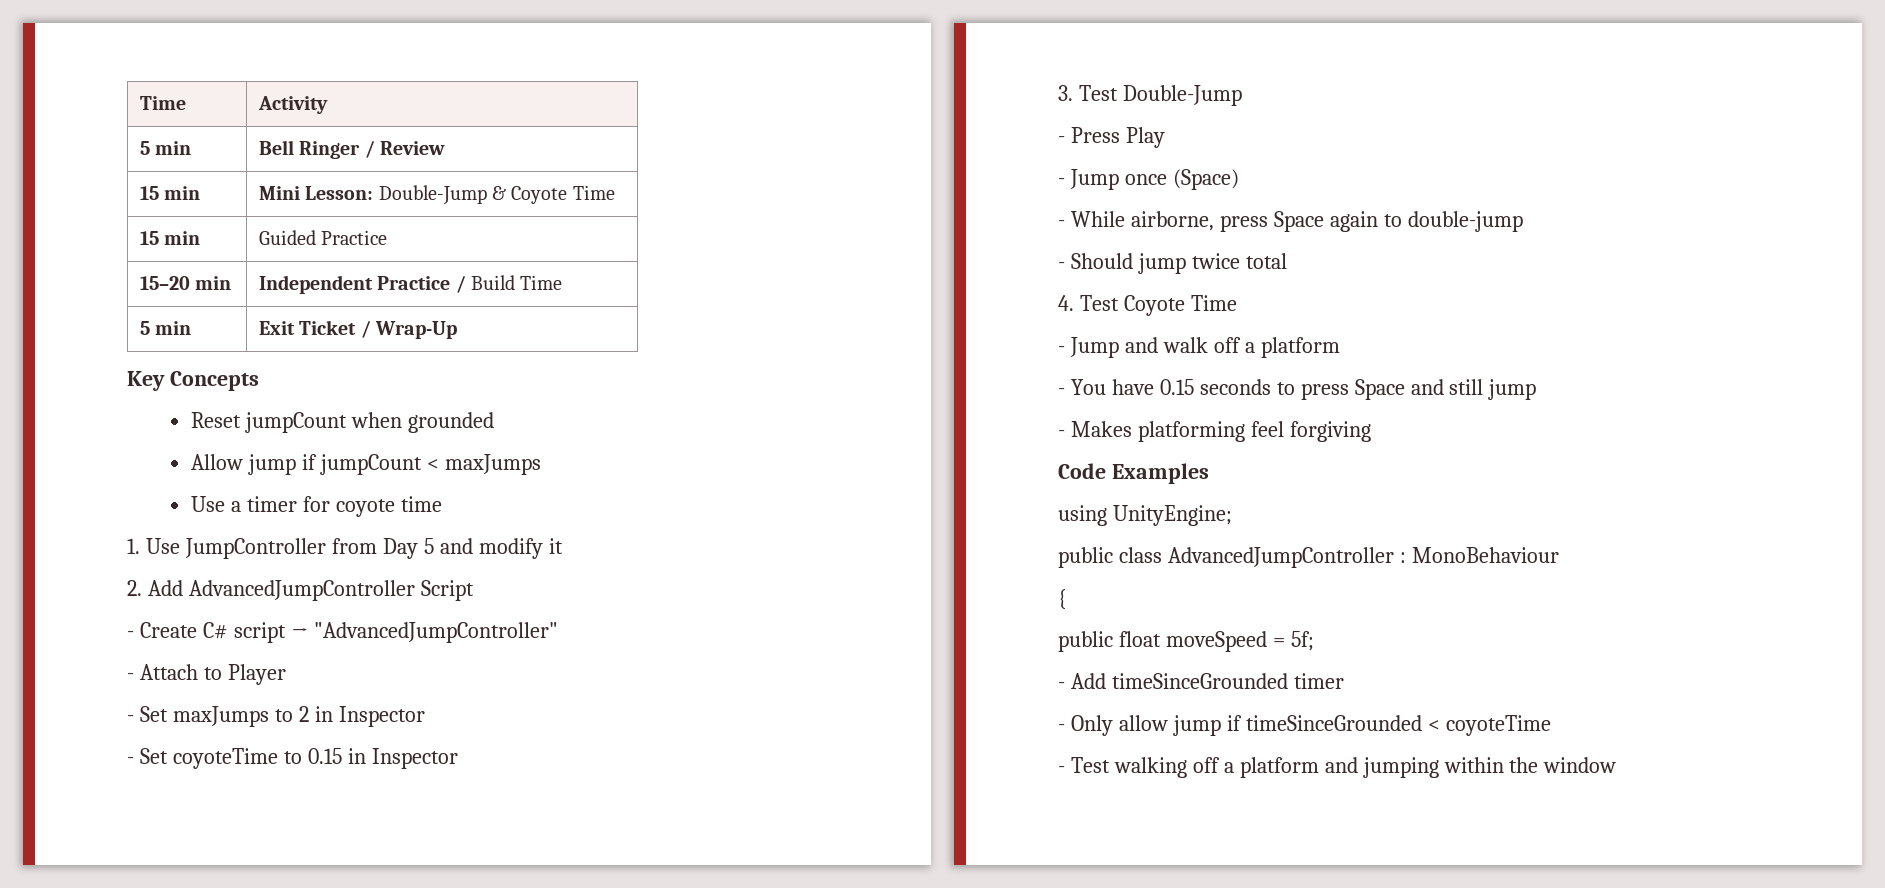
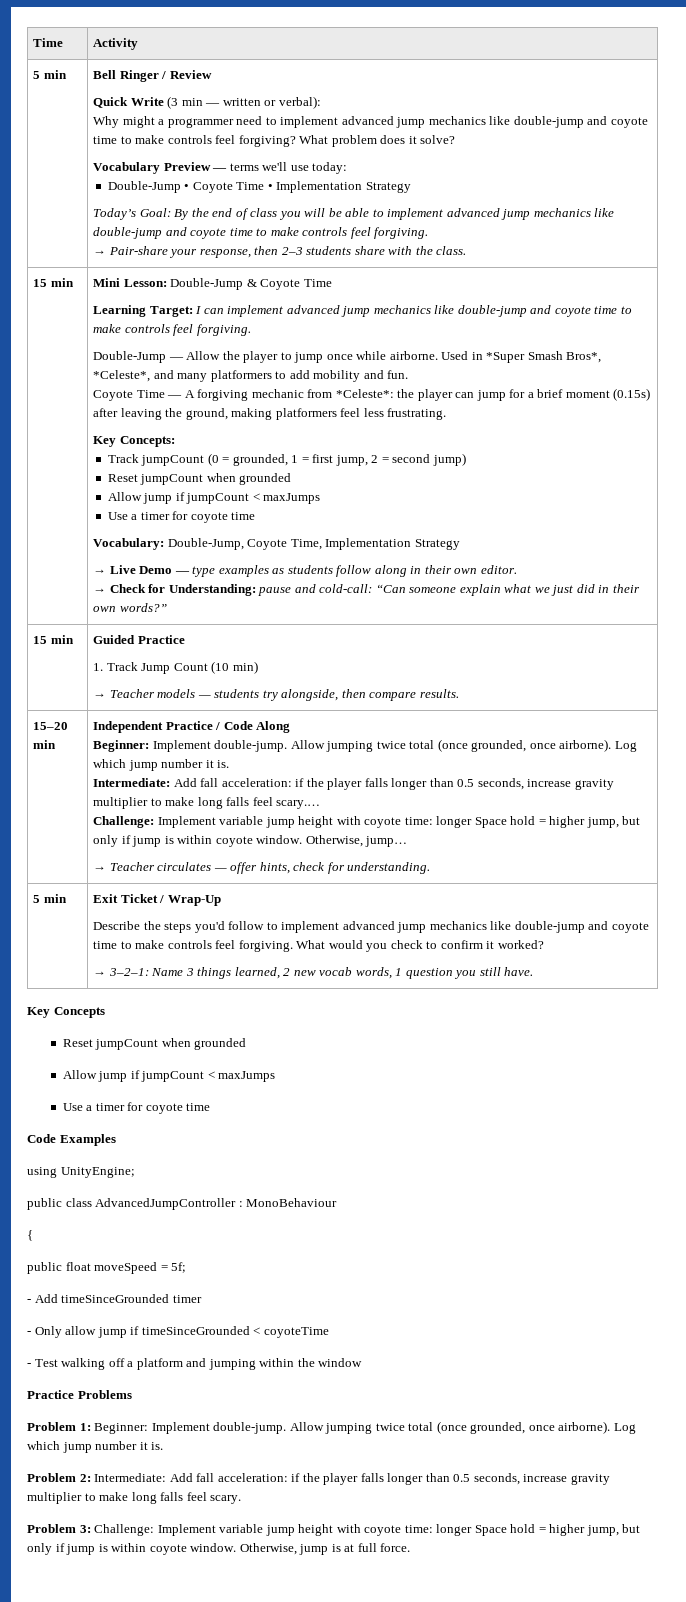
+ Quick Write (3 min — written or verbal):
+ Why might a programmer need to implement advanced jump mechanics like double-jump and coyote time to make controls feel forgiving? What problem does it solve?
+ Vocabulary Preview — terms we'll use today:
+ Double-Jump • Coyote Time • Implementation Strategy
+ Today’s Goal: By the end of class you will be able to implement advanced jump mechanics like double-jump and coyote time to make controls feel forgiving.
+ → Pair-share your response, then 2–3 students share with the class.
+ Learning Target: I can implement advanced jump mechanics like double-jump and coyote time to make controls feel forgiving.
+ Double-Jump — Allow the player to jump once while airborne. Used in *Super Smash Bros*, *Celeste*, and many platformers to add mobility and fun.
+ Coyote Time — A forgiving mechanic from *Celeste*: the player can jump for a brief moment (0.15s) after leaving the ground, making platformers feel less frustrating.
+ Key Concepts:
+ Track jumpCount (0 = grounded, 1 = first jump, 2 = second jump)
+ Reset jumpCount when grounded
+ Allow jump if jumpCount < maxJumps
+ Use a timer for coyote time
+ Vocabulary: Double-Jump, Coyote Time, Implementation Strategy
+ → Live Demo — type examples as students follow along in their own editor.
+ → Check for Understanding: pause and cold-call: “Can someone explain what we just did in their own words?”
  15 min | Guided Practice
+ 1. Track Jump Count (10 min)
+ → Teacher models — students try alongside, then compare results.
- Independent Practice / Build Time
+ Independent Practice / Code Along
+ Beginner: Implement double-jump. Allow jumping twice total (once grounded, once airborne). Log which jump number it is.
+ Intermediate: Add fall acceleration: if the player falls longer than 0.5 seconds, increase gravity multiplier to make long falls feel scary.…
+ Challenge: Implement variable jump height with coyote time: longer Space hold = higher jump, but only if jump is within coyote window. Otherwise, jump…
+ → Teacher circulates — offer hints, check for understanding.
+ Describe the steps you'd follow to implement advanced jump mechanics like double-jump and coyote time to make controls feel forgiving. What would you check to confirm it worked?
+ → 3–2–1: Name 3 things learned, 2 new vocab words, 1 question you still have.
- 1. Use JumpController from Day 5 and modify it
- 2. Add AdvancedJumpController Script
- - Create C# script → "AdvancedJumpController"
- - Attach to Player
- - Set maxJumps to 2 in Inspector
- - Set coyoteTime to 0.15 in Inspector
- 3. Test Double-Jump
- - Press Play
- - Jump once (Space)
- - While airborne, press Space again to double-jump
- - Should jump twice total
- 4. Test Coyote Time
- - Jump and walk off a platform
- - You have 0.15 seconds to press Space and still jump
- - Makes platforming feel forgiving
+ Practice Problems
+ Problem 1: Beginner: Implement double-jump. Allow jumping twice total (once grounded, once airborne). Log which jump number it is.
+ Problem 2: Intermediate: Add fall acceleration: if the player falls longer than 0.5 seconds, increase gravity multiplier to make long falls feel scary.
+ Problem 3: Challenge: Implement variable jump height with coyote time: longer Space hold = higher jump, but only if jump is within coyote window. Otherwise, jump is at full force.

